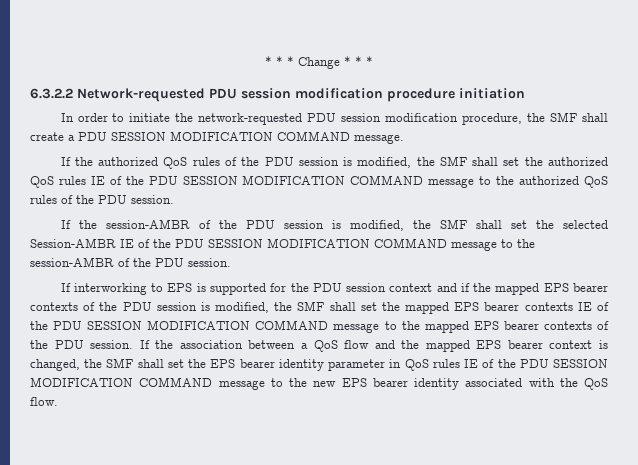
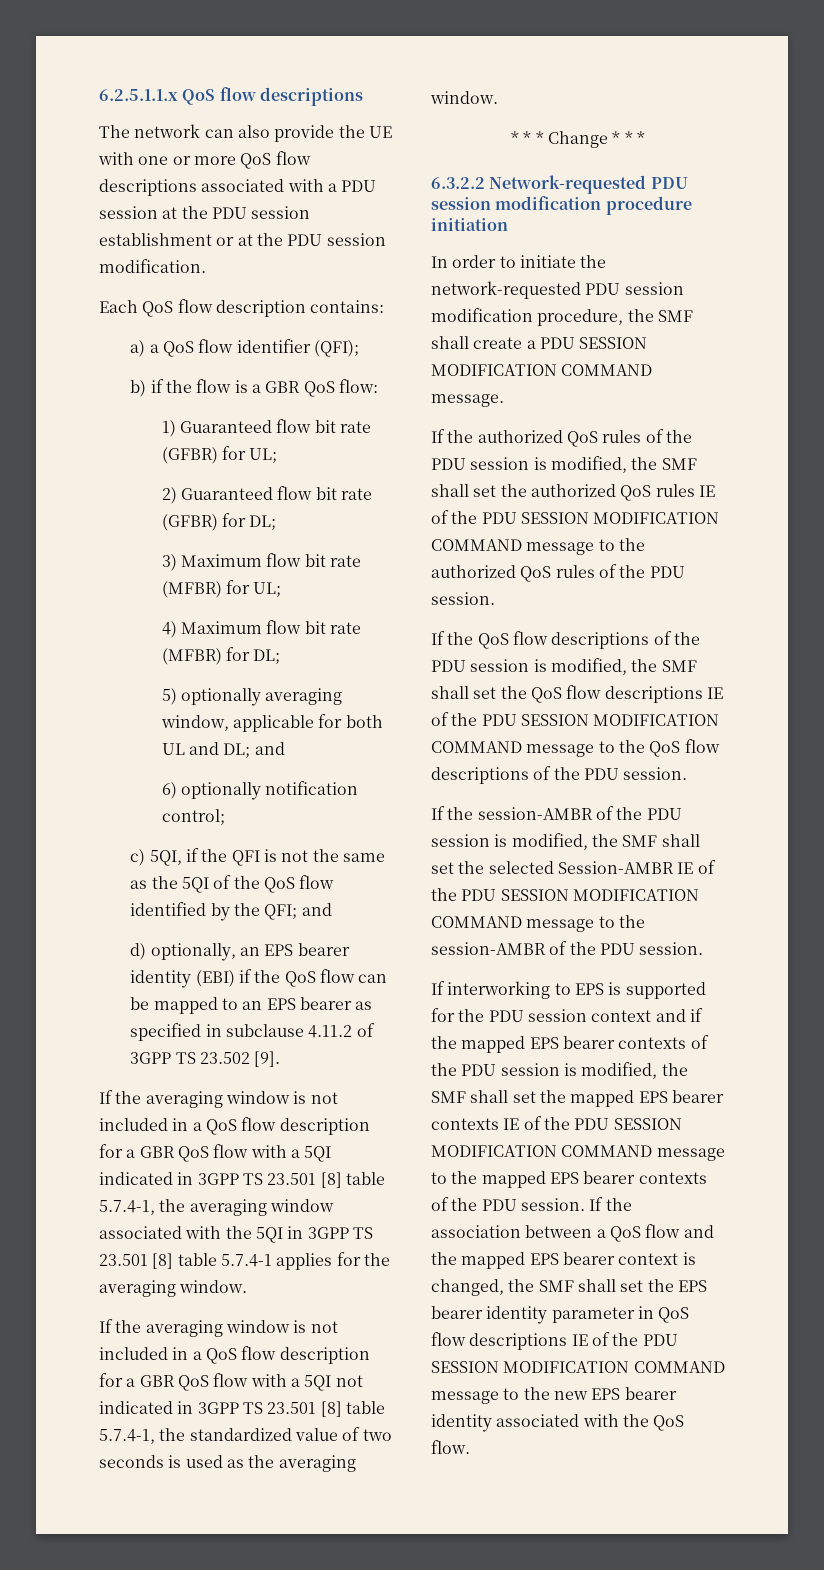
+ 6.2.5.1.1.x QoS flow descriptions
+ The network can also provide the UE with one or more QoS flow descriptions associated with a PDU session at the PDU session establishment or at the PDU session modification.
+ Each QoS flow description contains:
+ a) a QoS flow identifier (QFI);
+ b) if the flow is a GBR QoS flow:
+ 1) Guaranteed flow bit rate (GFBR) for UL;
+ 2) Guaranteed flow bit rate (GFBR) for DL;
+ 3) Maximum flow bit rate (MFBR) for UL;
+ 4) Maximum flow bit rate (MFBR) for DL;
+ 5) optionally averaging window, applicable for both UL and DL; and
+ 6) optionally notification control;
+ c) 5QI, if the QFI is not the same as the 5QI of the QoS flow identified by the QFI; and
+ d) optionally, an EPS bearer identity (EBI) if the QoS flow can be mapped to an EPS bearer as specified in subclause 4.11.2 of 3GPP TS 23.502 [9].
+ If the averaging window is not included in a QoS flow description for a GBR QoS flow with a 5QI indicated in 3GPP TS 23.501 [8] table 5.7.4-1, the averaging window associated with the 5QI in 3GPP TS 23.501 [8] table 5.7.4-1 applies for the averaging window.
+ If the averaging window is not included in a QoS flow description for a GBR QoS flow with a 5QI not indicated in 3GPP TS 23.501 [8] table 5.7.4-1, the standardized value of two seconds is used as the averaging window.
+ If the QoS flow descriptions of the PDU session is modified, the SMF shall set the QoS flow descriptions IE of the PDU SESSION MODIFICATION COMMAND message to the QoS flow descriptions of the PDU session.
- If the association between a QoS flow and the mapped EPS bearer context is changed, the SMF shall set the EPS bearer identity parameter in QoS rules IE of the PDU SESSION MODIFICATION COMMAND message to the new EPS bearer identity associated with the QoS flow.
+ If the association between a QoS flow and the mapped EPS bearer context is changed, the SMF shall set the EPS bearer identity parameter in QoS flow descriptions IE of the PDU SESSION MODIFICATION COMMAND message to the new EPS bearer identity associated with the QoS flow.

